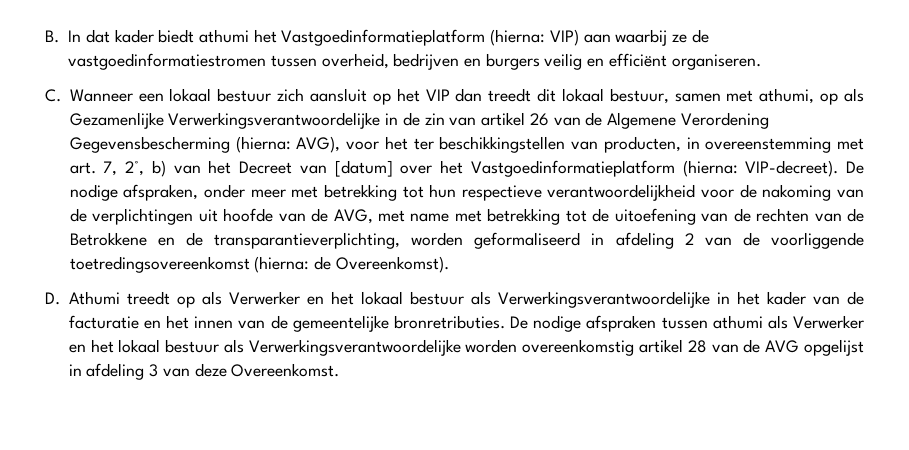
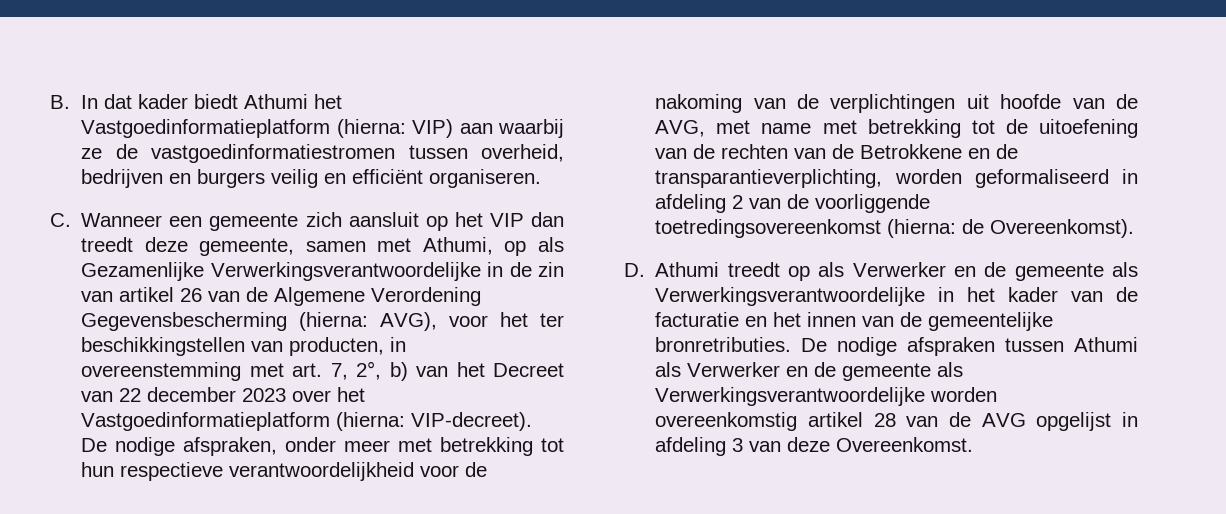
- B. In dat kader biedt athumi het Vastgoedinformatieplatform (hierna: VIP) aan waarbij ze de vastgoedinformatiestromen tussen overheid, bedrijven en burgers veilig en efficiënt organiseren.
+ B. In dat kader biedt Athumi het Vastgoedinformatieplatform (hierna: VIP) aan waarbij ze de vastgoedinformatiestromen tussen overheid, bedrijven en burgers veilig en efficiënt organiseren.
- C. Wanneer een lokaal bestuur zich aansluit op het VIP dan treedt dit lokaal bestuur, samen met athumi, op als Gezamenlijke Verwerkingsverantwoordelijke in de zin van artikel 26 van de Algemene Verordening Gegevensbescherming (hierna: AVG), voor het ter beschikkingstellen van producten, in overeenstemming met art. 7, 2°, b) van het Decreet van [datum] over het Vastgoedinformatieplatform (hierna: VIP-decreet).
+ C. Wanneer een gemeente zich aansluit op het VIP dan treedt deze gemeente, samen met Athumi, op als Gezamenlijke Verwerkingsverantwoordelijke in de zin van artikel 26 van de Algemene Verordening Gegevensbescherming (hierna: AVG), voor het ter beschikkingstellen van producten, in overeenstemming met art. 7, 2°, b) van het Decreet van 22 december 2023 over het Vastgoedinformatieplatform (hierna: VIP-decreet).
- D. Athumi treedt op als Verwerker en het lokaal bestuur als Verwerkingsverantwoordelijke in het kader van de facturatie en het innen van de gemeentelijke bronretributies.
+ D. Athumi treedt op als Verwerker en de gemeente als Verwerkingsverantwoordelijke in het kader van de facturatie en het innen van de gemeentelijke bronretributies.
- De nodige afspraken tussen athumi als Verwerker en het lokaal bestuur als Verwerkingsverantwoordelijke worden overeenkomstig artikel 28 van de AVG opgelijst in afdeling 3 van deze Overeenkomst.
+ De nodige afspraken tussen Athumi als Verwerker en de gemeente als Verwerkingsverantwoordelijke worden overeenkomstig artikel 28 van de AVG opgelijst in afdeling 3 van deze Overeenkomst.

